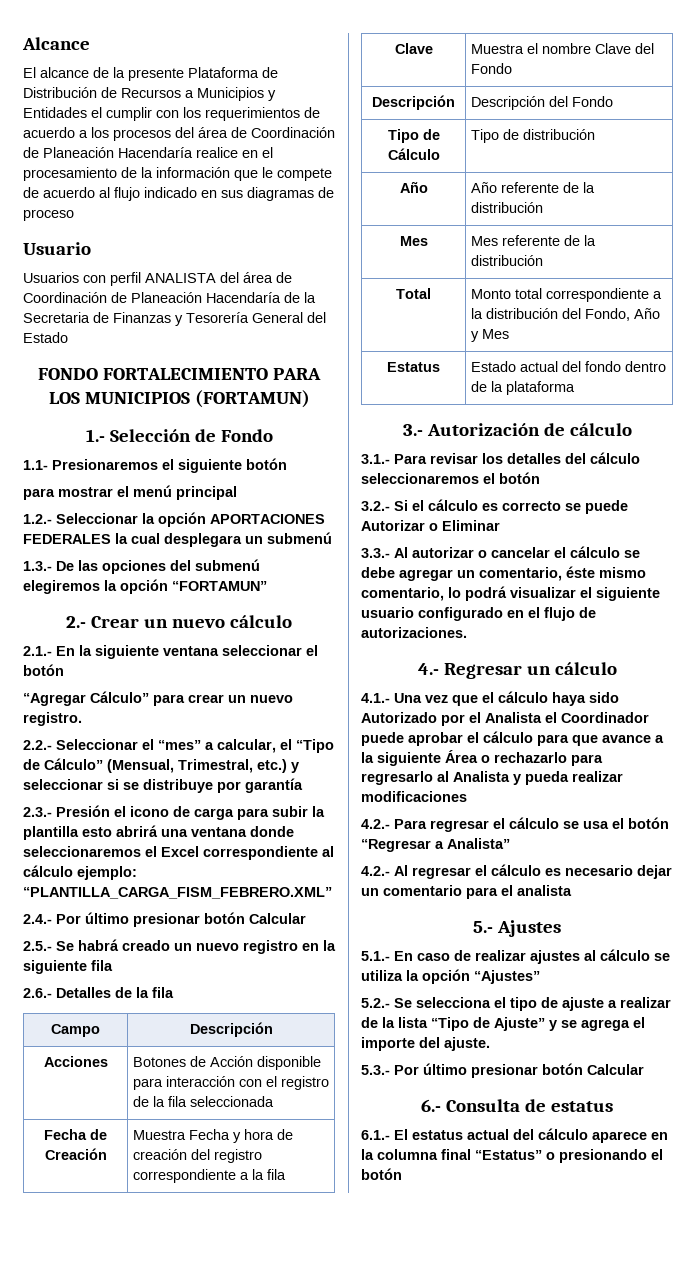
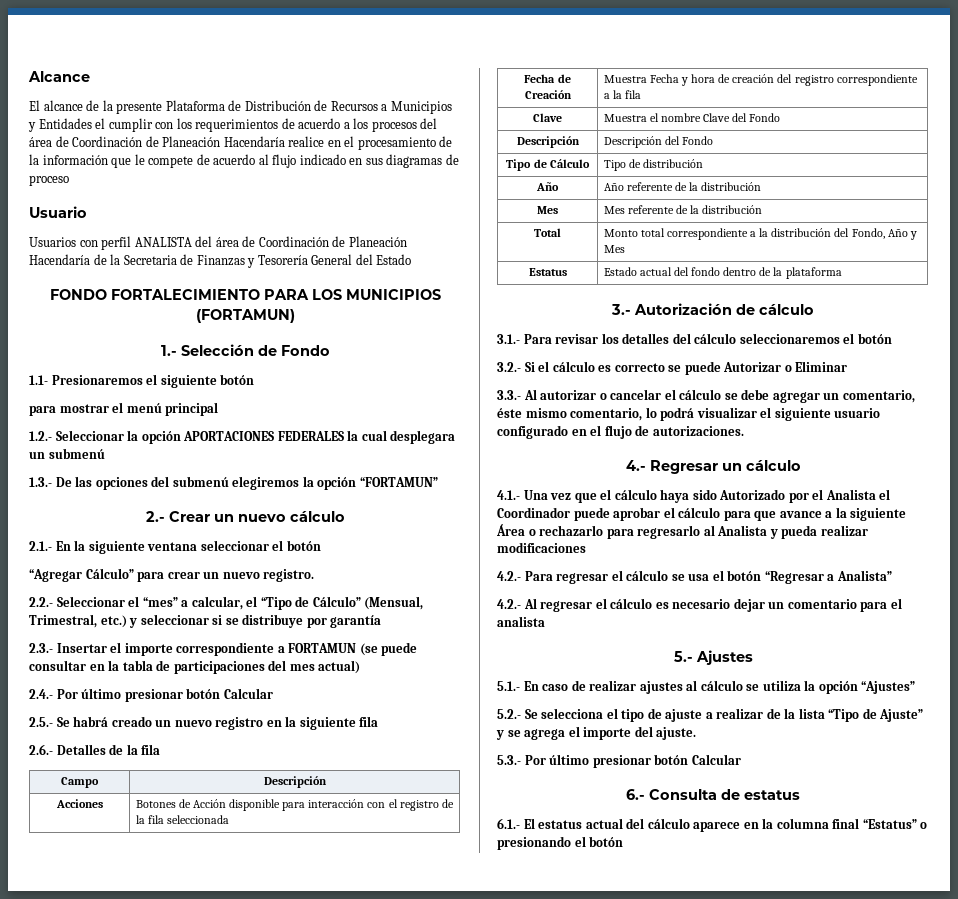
- 2.3.- Presión el icono de carga para subir la plantilla esto abrirá una ventana donde seleccionaremos el Excel correspondiente al cálculo ejemplo: “PLANTILLA_CARGA_FISM_FEBRERO.XML”
+ 2.3.- Insertar el importe correspondiente a FORTAMUN (se puede consultar en la tabla de participaciones del mes actual)

